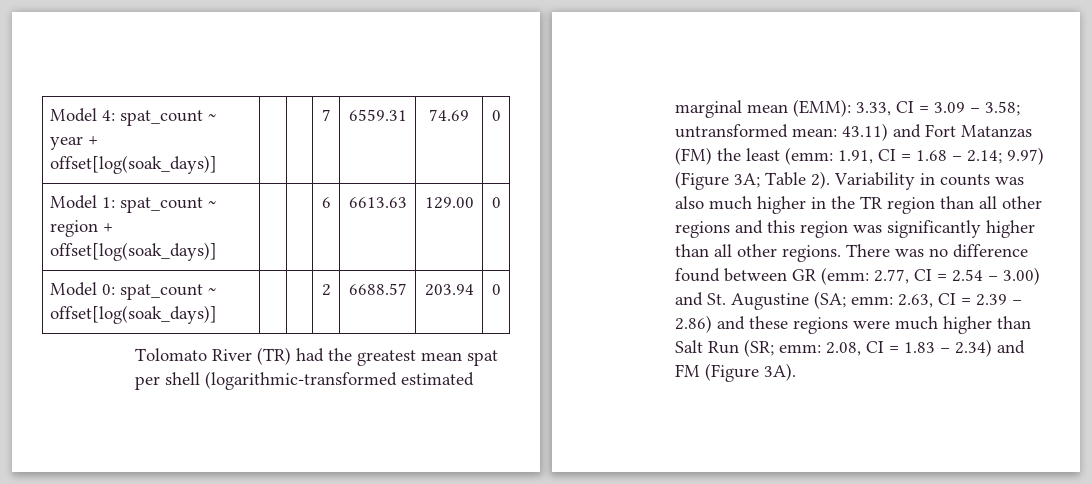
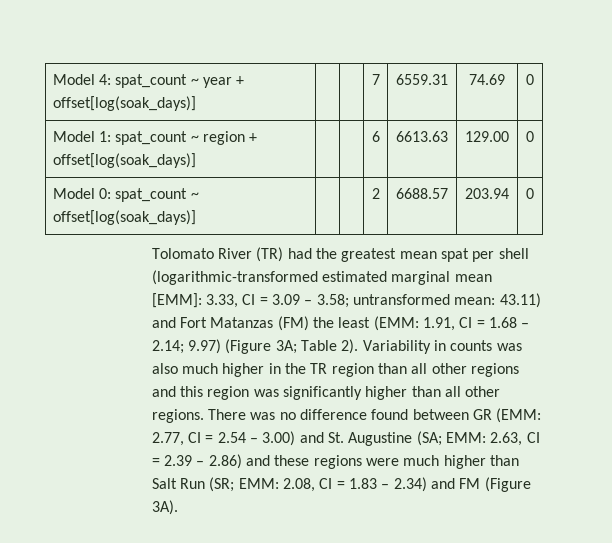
- Tolomato River (TR) had the greatest mean spat per shell (logarithmic-transformed estimated marginal mean (EMM): 3.33, CI = 3.09 – 3.58; untransformed mean: 43.11) and Fort Matanzas (FM) the least (emm: 1.91, CI = 1.68 – 2.14; 9.97) (Figure 3A; Table 2).
+ Tolomato River (TR) had the greatest mean spat per shell (logarithmic-transformed estimated marginal mean [EMM]: 3.33, CI = 3.09 – 3.58; untransformed mean: 43.11) and Fort Matanzas (FM) the least (EMM: 1.91, CI = 1.68 – 2.14; 9.97) (Figure 3A; Table 2).
- There was no difference found between GR (emm: 2.77, CI = 2.54 – 3.00) and St. Augustine (SA; emm: 2.63, CI = 2.39 – 2.86) and these regions were much higher than Salt Run (SR; emm: 2.08, CI = 1.83 – 2.34) and FM (Figure 3A).
+ There was no difference found between GR (EMM: 2.77, CI = 2.54 – 3.00) and St. Augustine (SA; EMM: 2.63, CI = 2.39 – 2.86) and these regions were much higher than Salt Run (SR; EMM: 2.08, CI = 1.83 – 2.34) and FM (Figure 3A).

